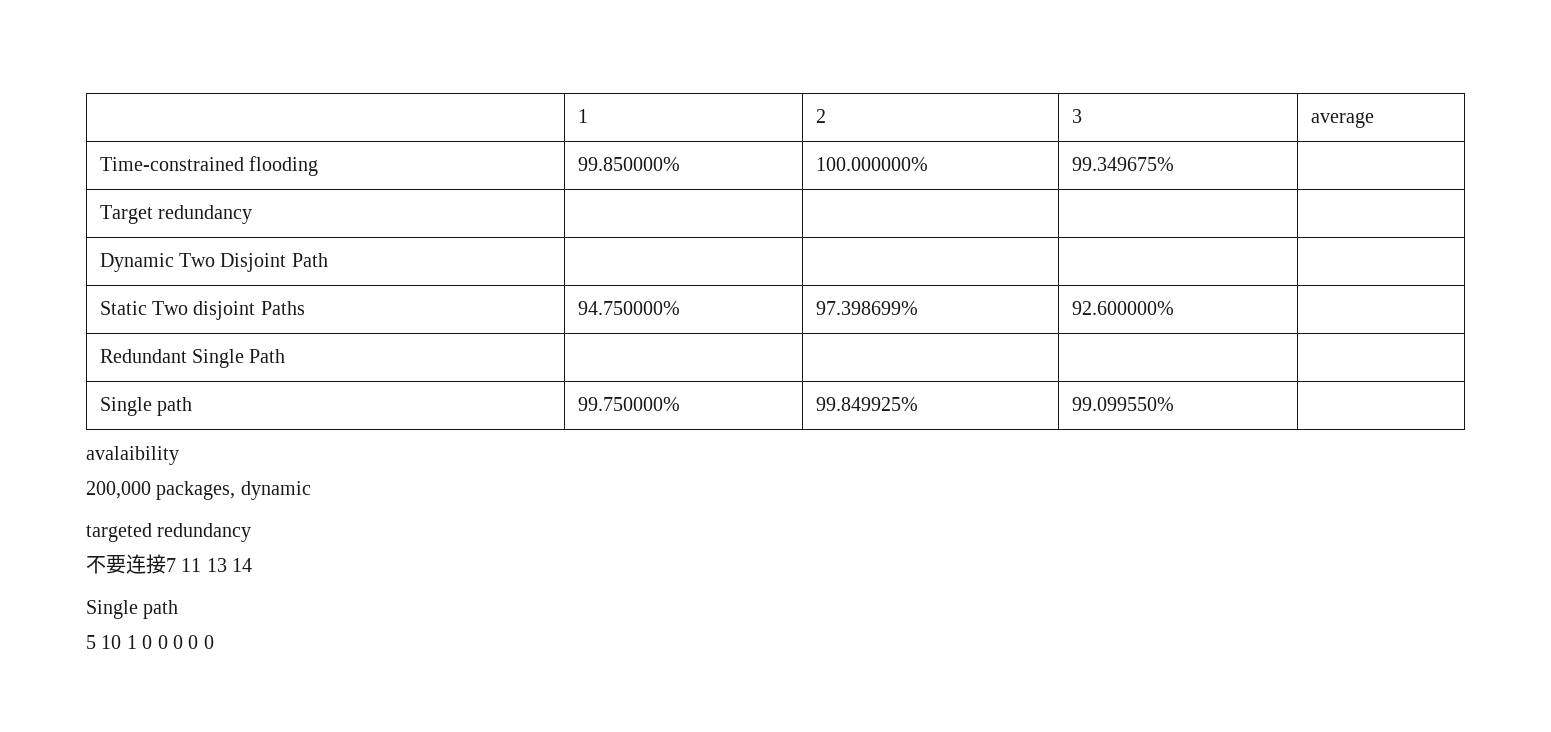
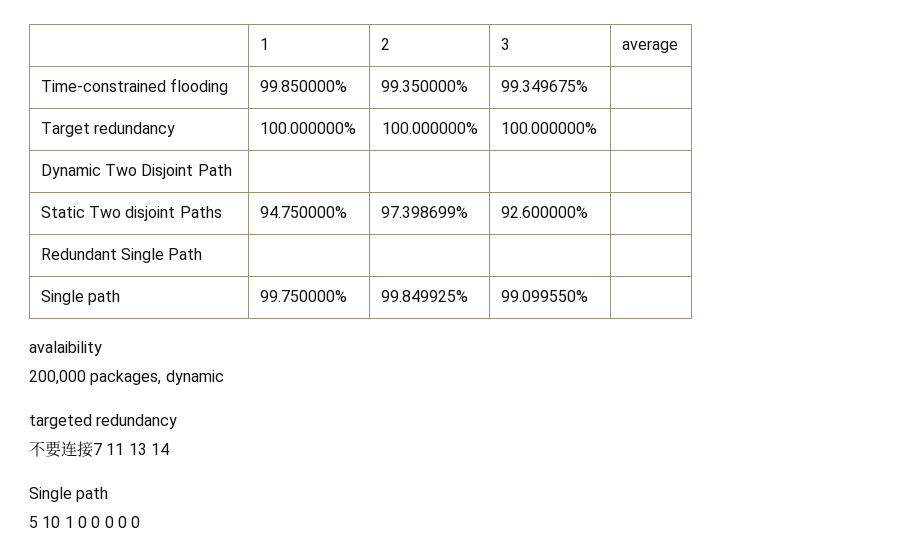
- Time-constrained flooding | 99.850000% | 100.000000% | 99.349675% |
+ Time-constrained flooding | 99.850000% | 99.350000% | 99.349675% |
- Target redundancy | | | |
+ Target redundancy | 100.000000% | 100.000000% | 100.000000% |

